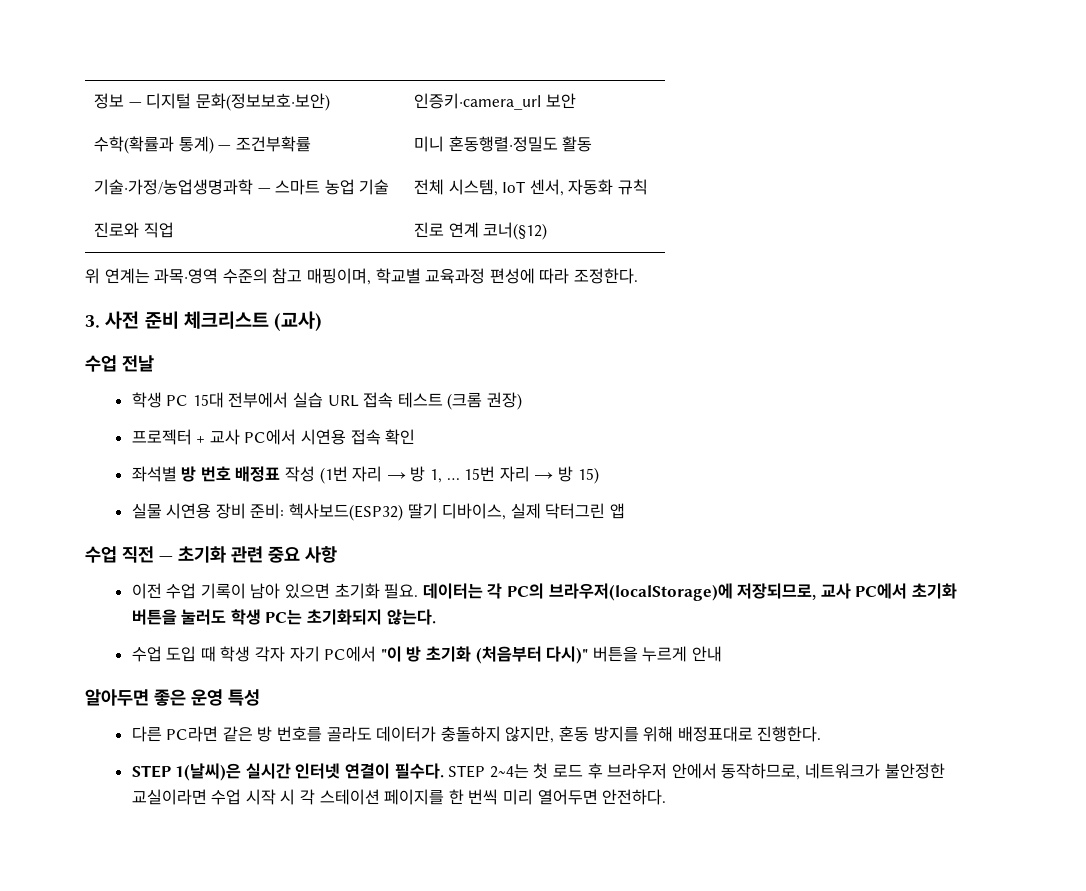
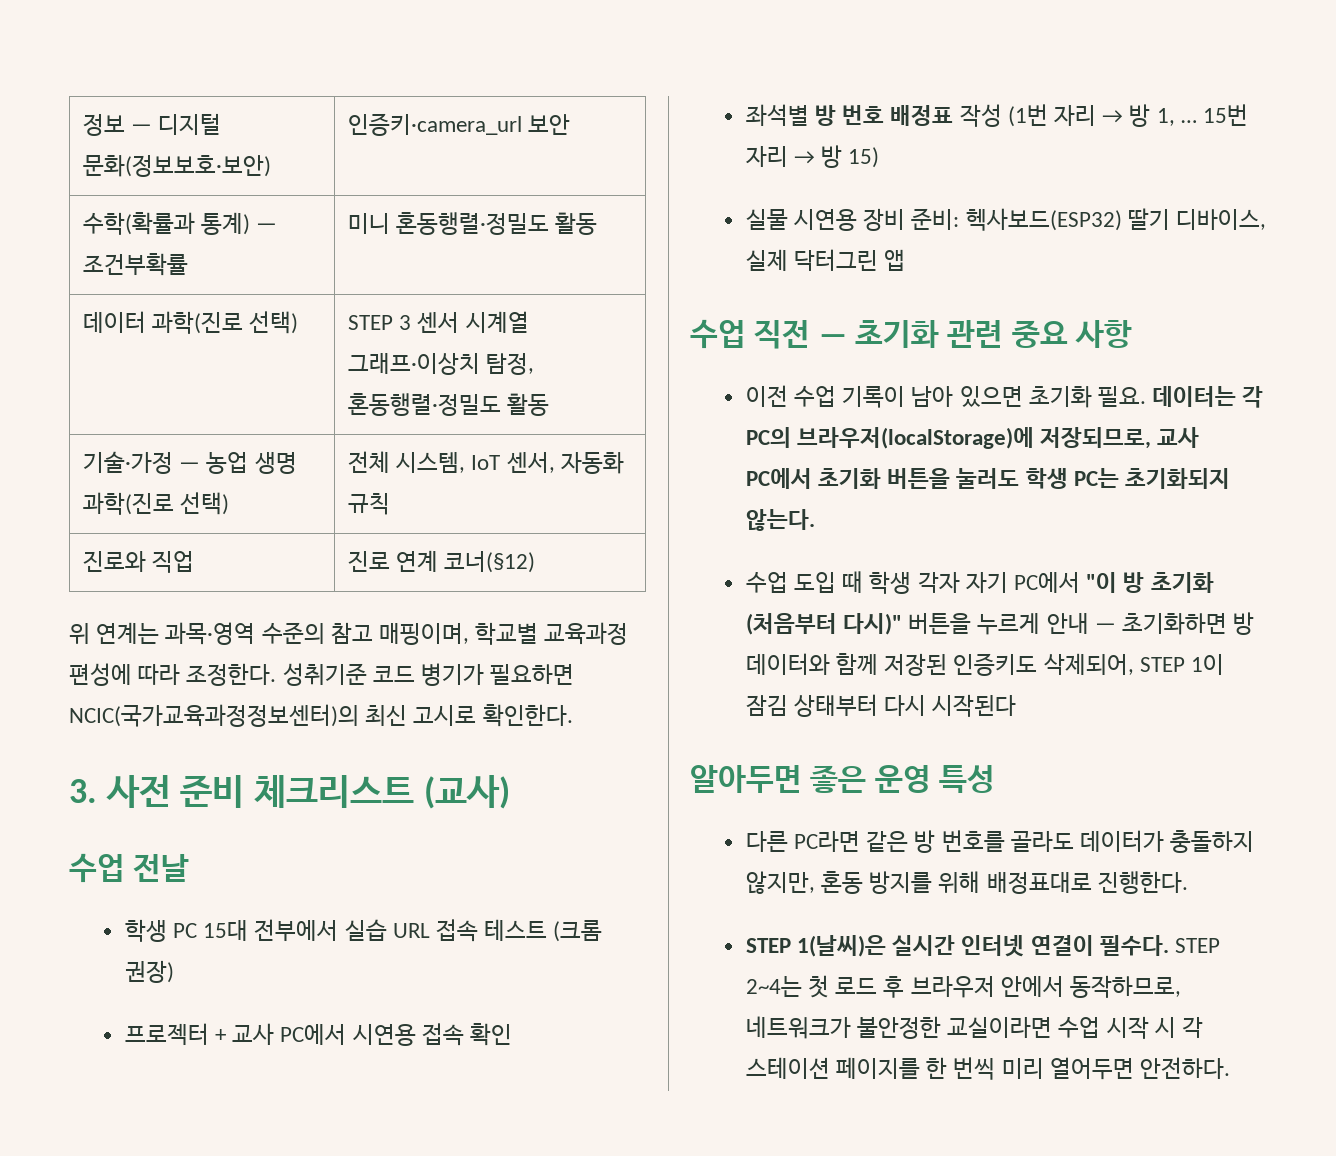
- 기술·가정/농업생명과학 — 스마트 농업 기술 | 전체 시스템, IoT 센서, 자동화 규칙
+ 데이터 과학(진로 선택) | STEP 3 센서 시계열 그래프·이상치 탐정, 혼동행렬·정밀도 활동
+ 기술·가정 — 농업 생명 과학(진로 선택) | 전체 시스템, IoT 센서, 자동화 규칙
+ 성취기준 코드 병기가 필요하면 NCIC(국가교육과정정보센터)의 최신 고시로 확인한다.
- 수업 도입 때 학생 각자 자기 PC에서 "이 방 초기화 (처음부터 다시)" 버튼을 누르게 안내
+ 수업 도입 때 학생 각자 자기 PC에서 "이 방 초기화 (처음부터 다시)" 버튼을 누르게 안내 — 초기화하면 방 데이터와 함께 저장된 인증키도 삭제되어, STEP 1이 잠김 상태부터 다시 시작된다

